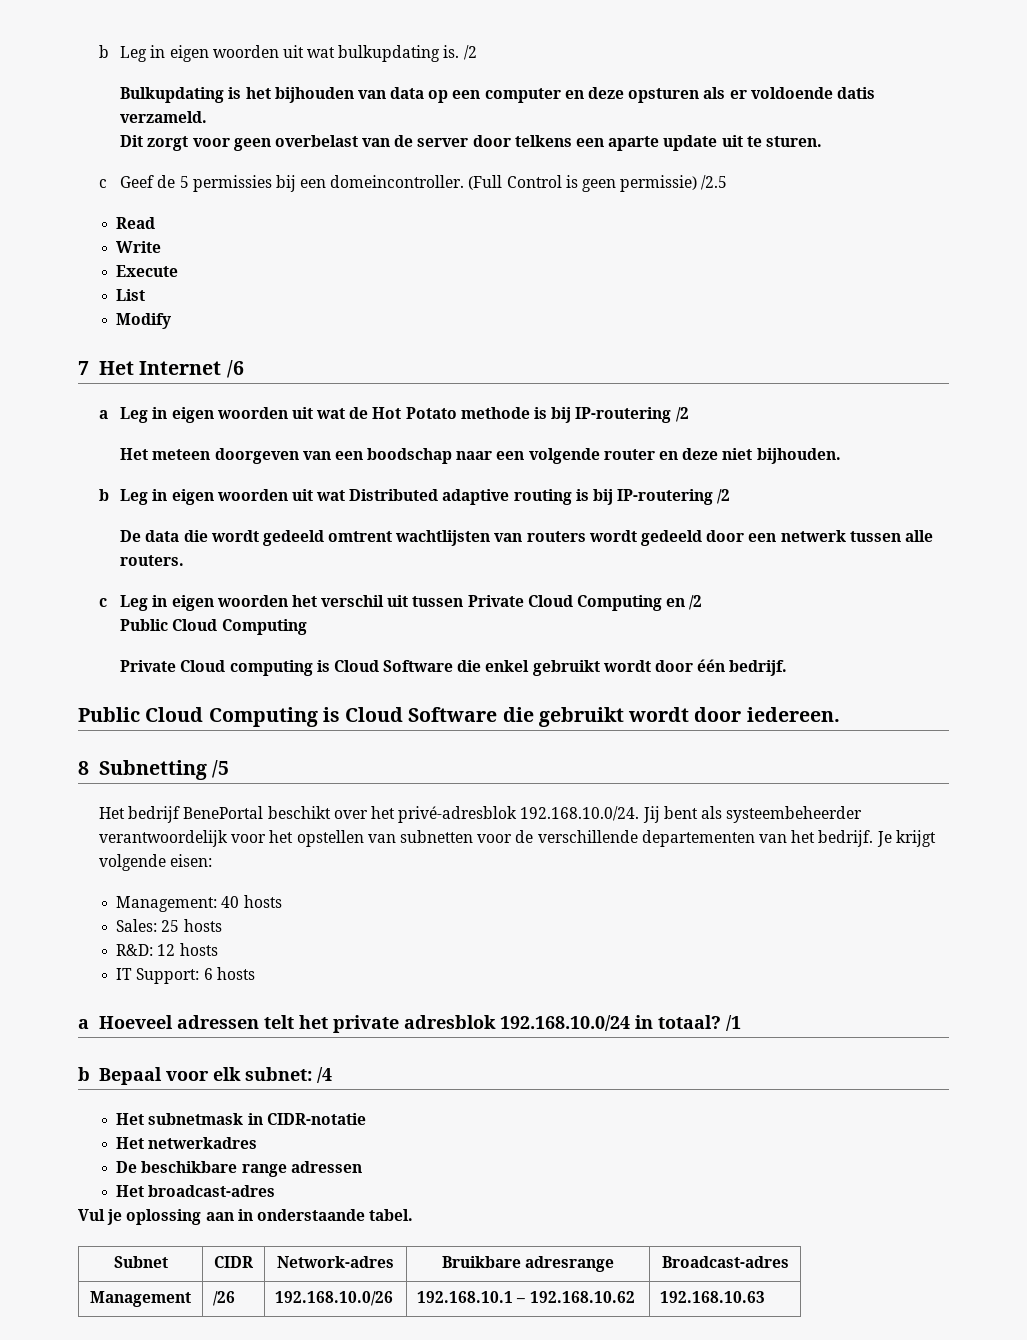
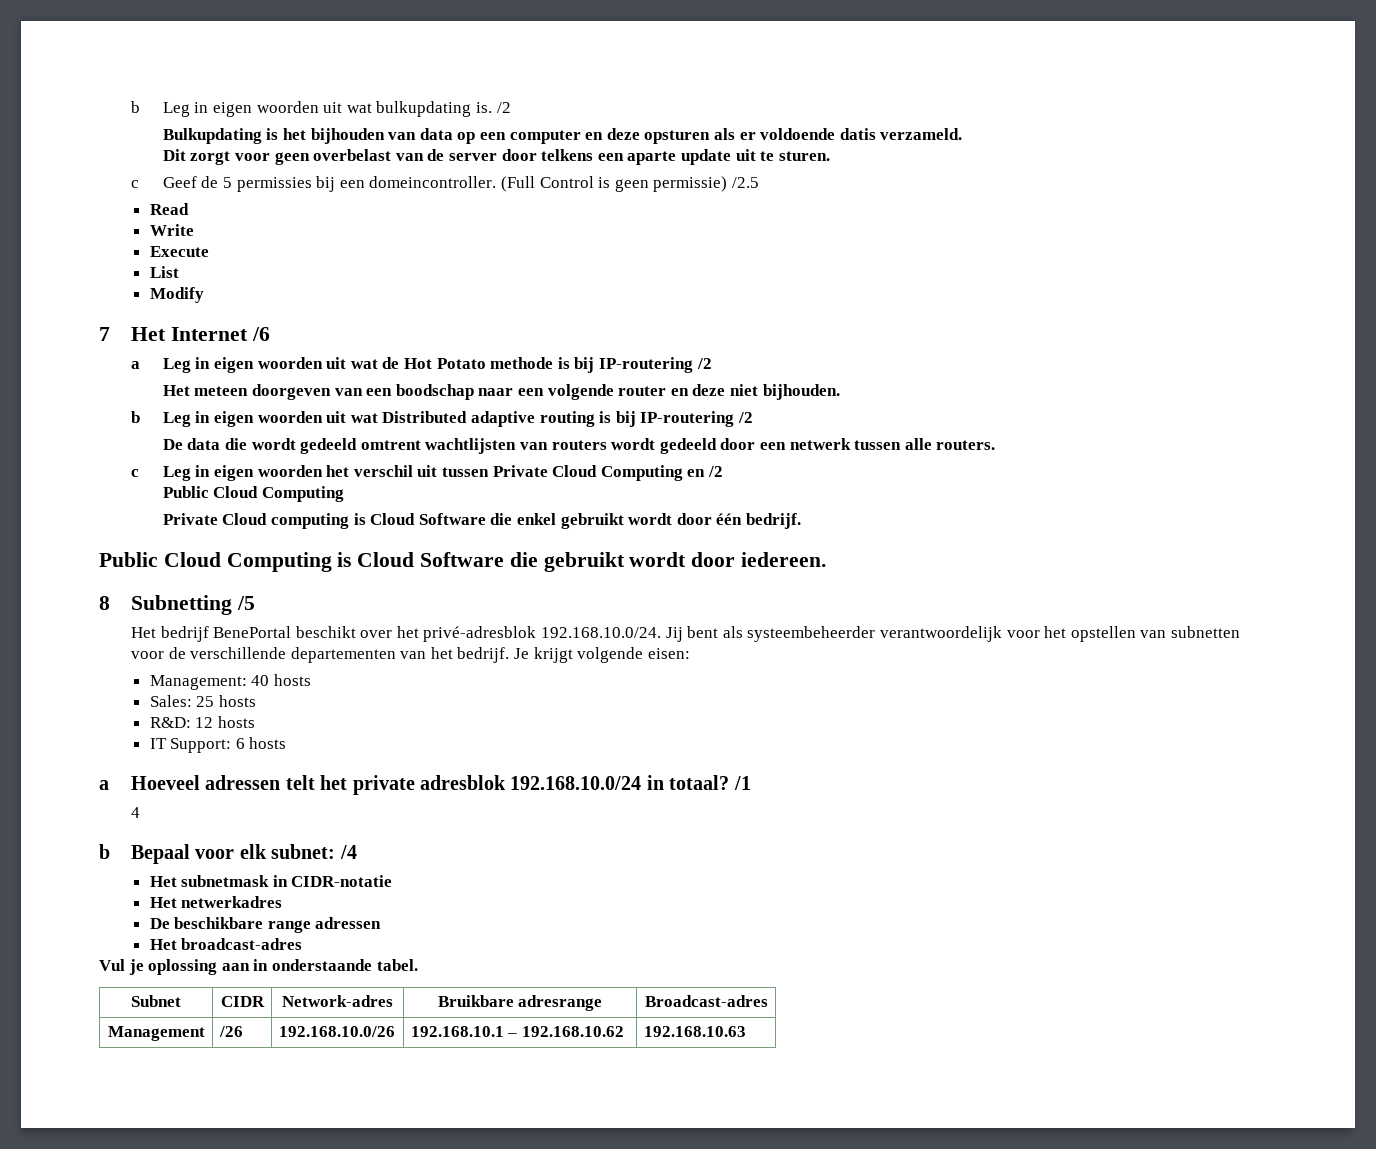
+ 4

